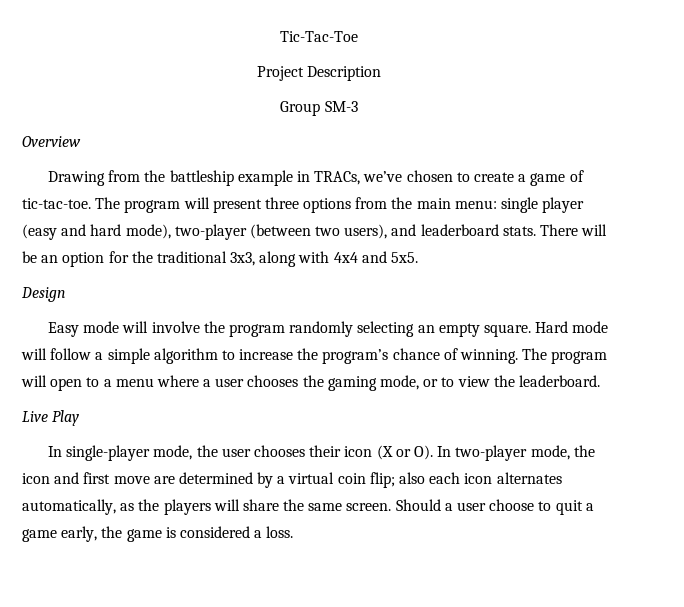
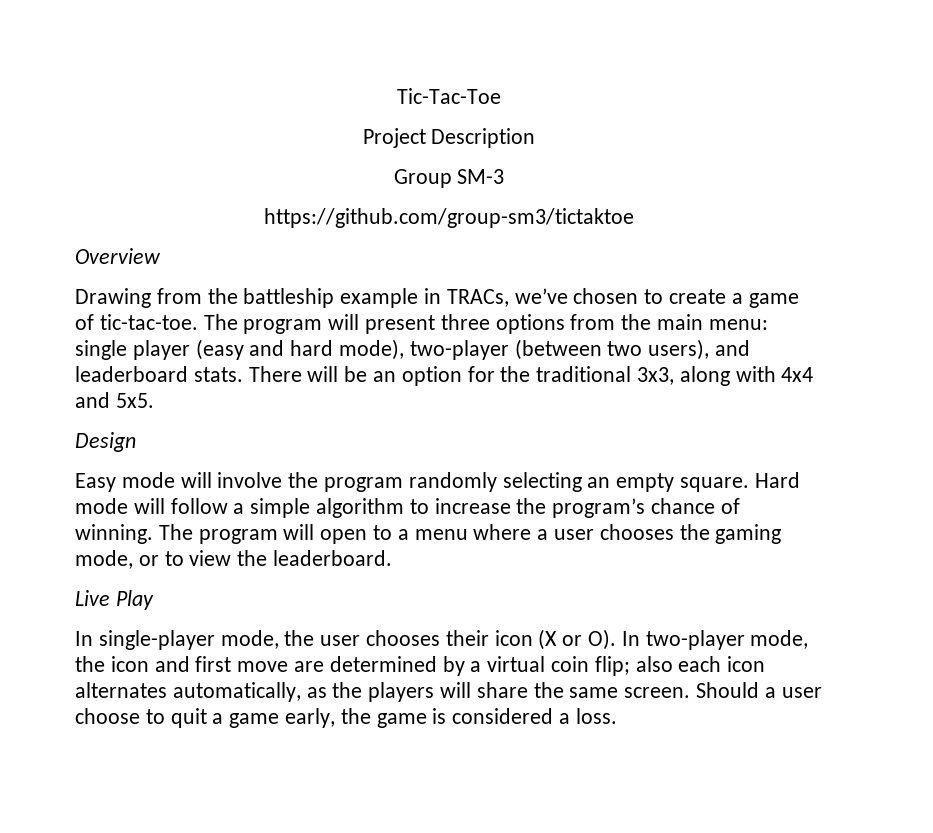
+ https://github.com/group-sm3/tictaktoe

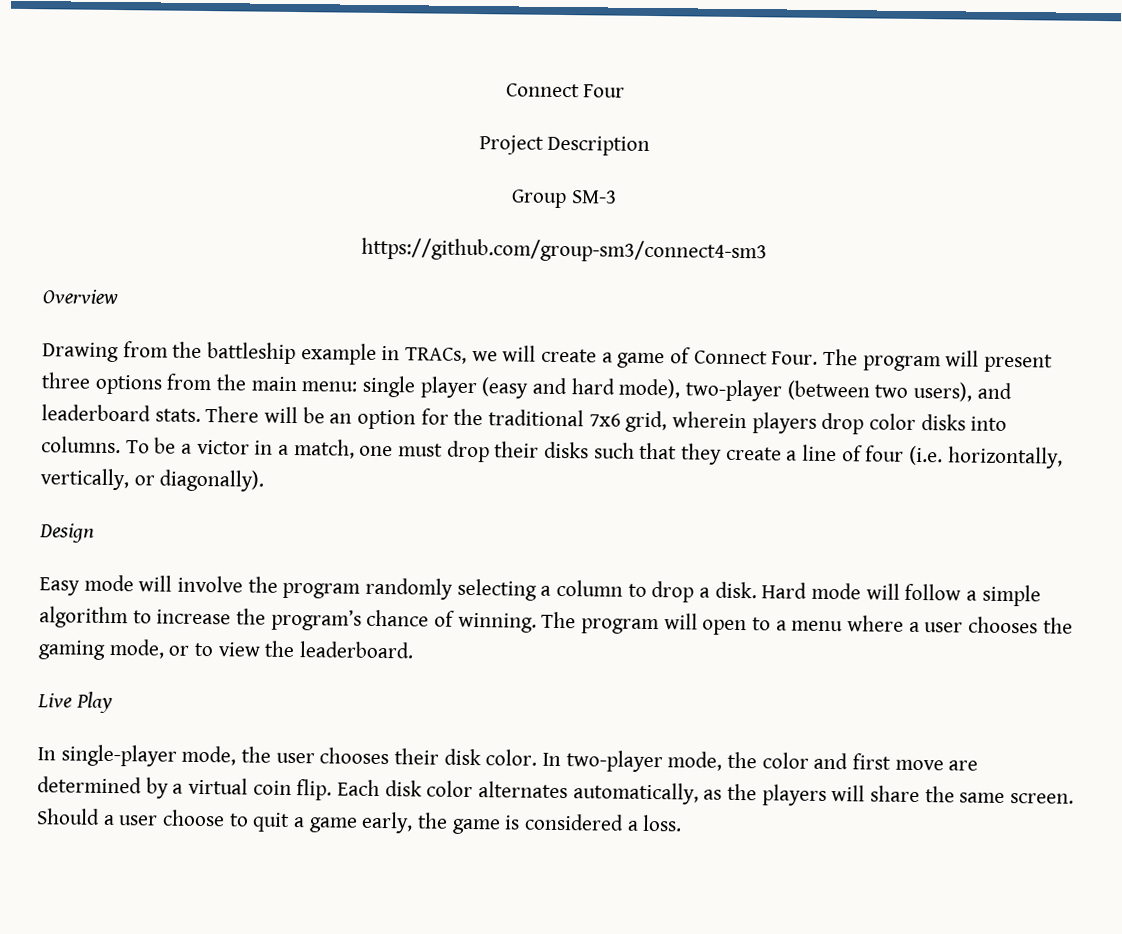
- Tic-Tac-Toe
+ Connect Four
- https://github.com/group-sm3/tictaktoe
+ https://github.com/group-sm3/connect4-sm3
- Drawing from the battleship example in TRACs, we’ve chosen to create a game of tic-tac-toe.
+ Drawing from the battleship example in TRACs, we will create a game of Connect Four.
- There will be an option for the traditional 3x3, along with 4x4 and 5x5.
+ There will be an option for the traditional 7x6 grid, wherein players drop color disks into columns. To be a victor in a match, one must drop their disks such that they create a line of four (i.e. horizontally, vertically, or diagonally).
- Easy mode will involve the program randomly selecting an empty square.
+ Easy mode will involve the program randomly selecting a column to drop a disk.
- In single-player mode, the user chooses their icon (X or O). In two-player mode, the icon and first move are determined by a virtual coin flip; also each icon alternates automatically, as the players will share the same screen.
+ In single-player mode, the user chooses their disk color. In two-player mode, the color and first move are determined by a virtual coin flip. Each disk color alternates automatically, as the players will share the same screen.

